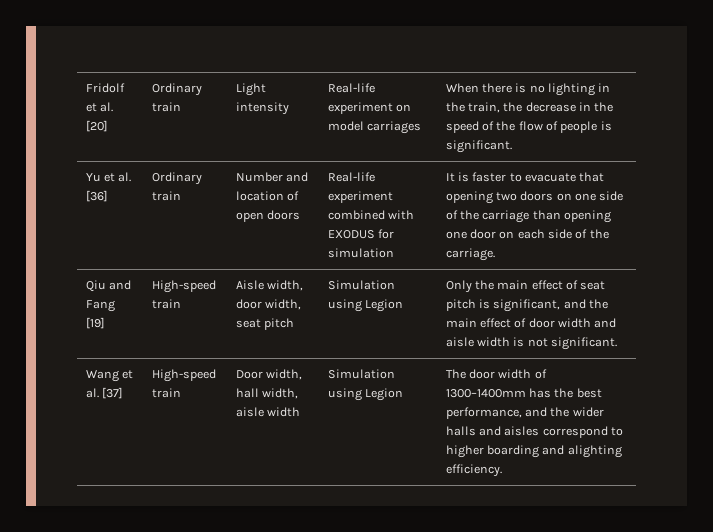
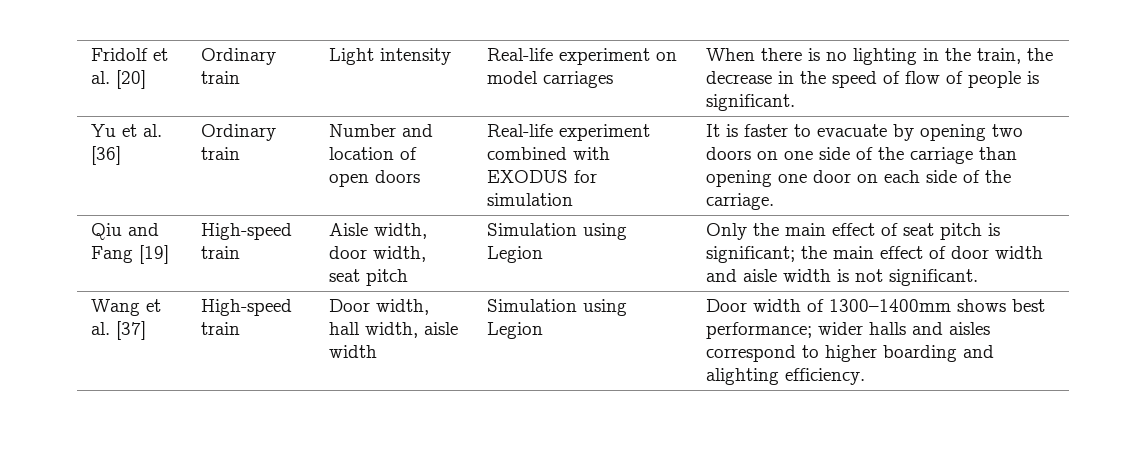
- Fridolf et al. [20] | Ordinary train | Light intensity | Real-life experiment on model carriages | When there is no lighting in the train, the decrease in the speed of the flow of people is significant.
+ Fridolf et al. [20] | Ordinary train | Light intensity | Real-life experiment on model carriages | When there is no lighting in the train, the decrease in the speed of flow of people is significant.
- It is faster to evacuate that opening two doors on one side of the carriage than opening one door on each side of the carriage.
+ It is faster to evacuate by opening two doors on one side of the carriage than opening one door on each side of the carriage.
- Qiu and Fang [19] | High-speed train | Aisle width, door width, seat pitch | Simulation using Legion | Only the main effect of seat pitch is significant, and the main effect of door width and aisle width is not significant.
+ Qiu and Fang [19] | High-speed train | Aisle width, door width, seat pitch | Simulation using Legion | Only the main effect of seat pitch is significant; the main effect of door width and aisle width is not significant.
- Wang et al. [37] | High-speed train | Door width, hall width, aisle width | Simulation using Legion | The door width of 1300–1400mm has the best performance, and the wider halls and aisles correspond to higher boarding and alighting efficiency.
+ Wang et al. [37] | High-speed train | Door width, hall width, aisle width | Simulation using Legion | Door width of 1300–1400mm shows best performance; wider halls and aisles correspond to higher boarding and alighting efficiency.

